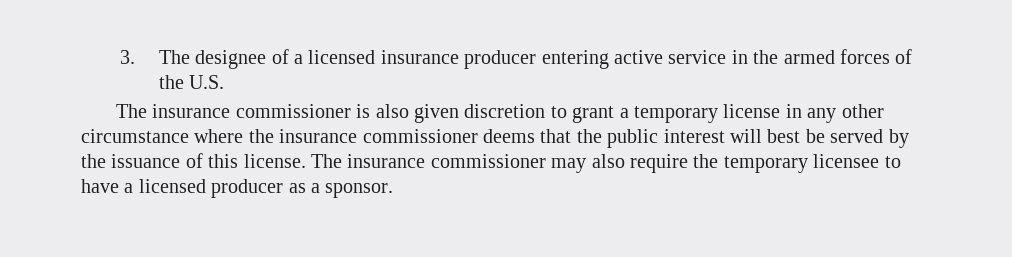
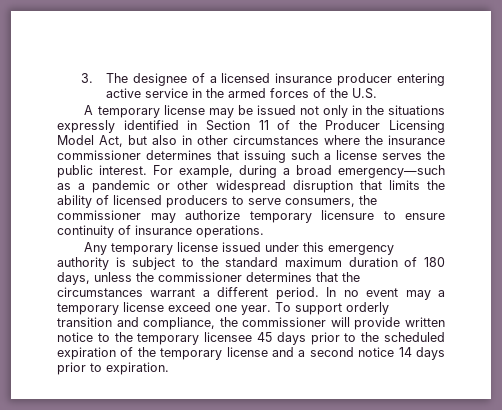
- The insurance commissioner is also given discretion to grant a temporary license in any other circumstance where the insurance commissioner deems that the public interest will best be served by the issuance of this license. The insurance commissioner may also require the temporary licensee to have a licensed producer as a sponsor.
+ A temporary license may be issued not only in the situations expressly identified in Section 11 of the Producer Licensing Model Act, but also in other circumstances where the insurance commissioner determines that issuing such a license serves the public interest. For example, during a broad emergency—such as a pandemic or other widespread disruption that limits the ability of licensed producers to serve consumers, the commissioner may authorize temporary licensure to ensure continuity of insurance operations.
+ Any temporary license issued under this emergency authority is subject to the standard maximum duration of 180 days, unless the commissioner determines that the circumstances warrant a different period. In no event may a temporary license exceed one year. To support orderly transition and compliance, the commissioner will provide written notice to the temporary licensee 45 days prior to the scheduled expiration of the temporary license and a second notice 14 days prior to expiration.

